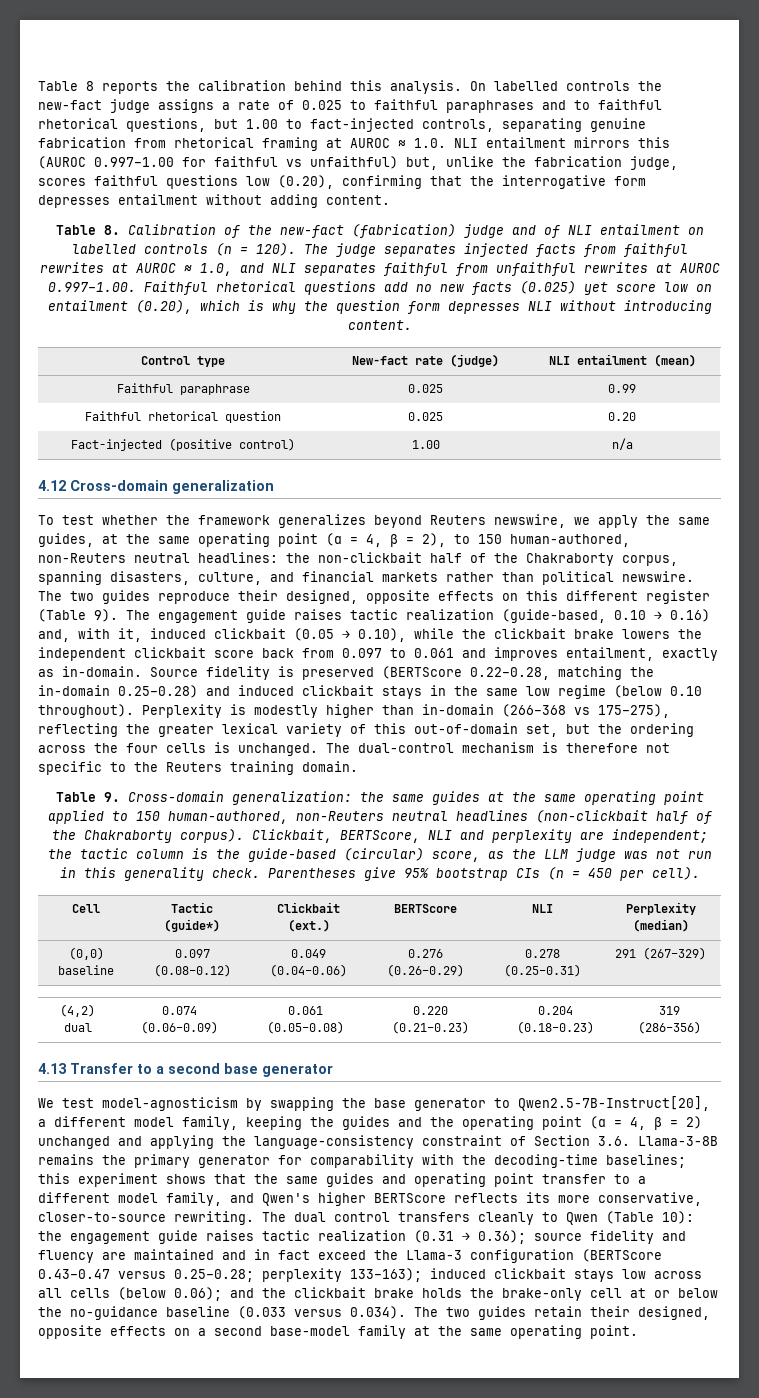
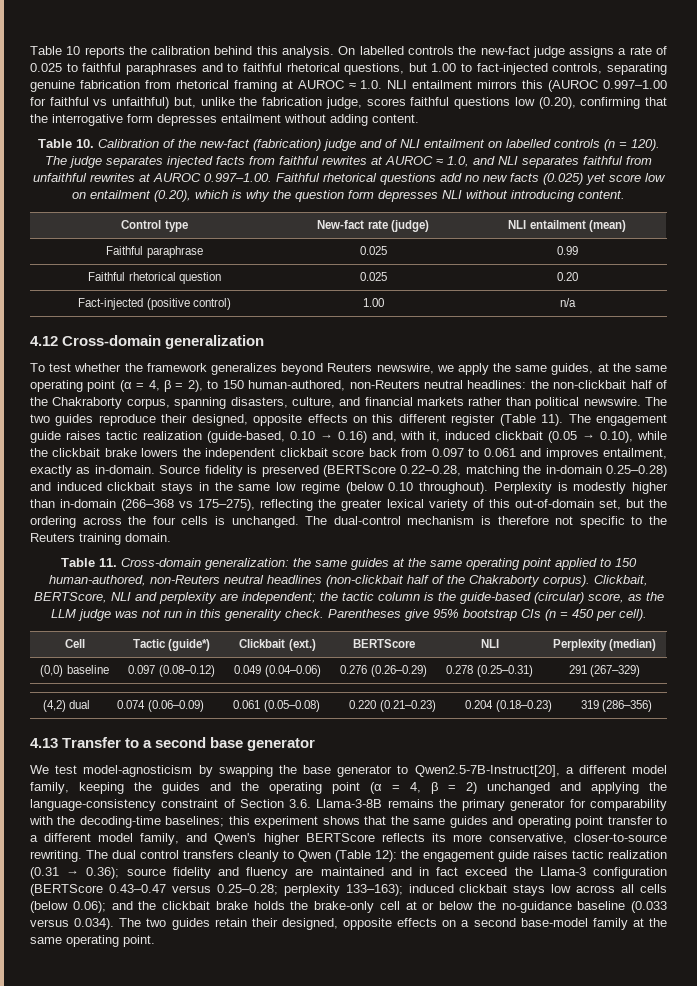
- Table 8 reports the calibration behind this analysis.
+ Table 10 reports the calibration behind this analysis.
- Table 8. Calibration of the new-fact (fabrication) judge and of NLI entailment on labelled controls (n = 120).
+ Table 10. Calibration of the new-fact (fabrication) judge and of NLI entailment on labelled controls (n = 120).
- The two guides reproduce their designed, opposite effects on this different register (Table 9).
+ The two guides reproduce their designed, opposite effects on this different register (Table 11).
- Table 9. Cross-domain generalization: the same guides at the same operating point applied to 150 human-authored, non-Reuters neutral headlines (non-clickbait half of the Chakraborty corpus).
+ Table 11. Cross-domain generalization: the same guides at the same operating point applied to 150 human-authored, non-Reuters neutral headlines (non-clickbait half of the Chakraborty corpus).
- The dual control transfers cleanly to Qwen (Table 10):
+ The dual control transfers cleanly to Qwen (Table 12):

